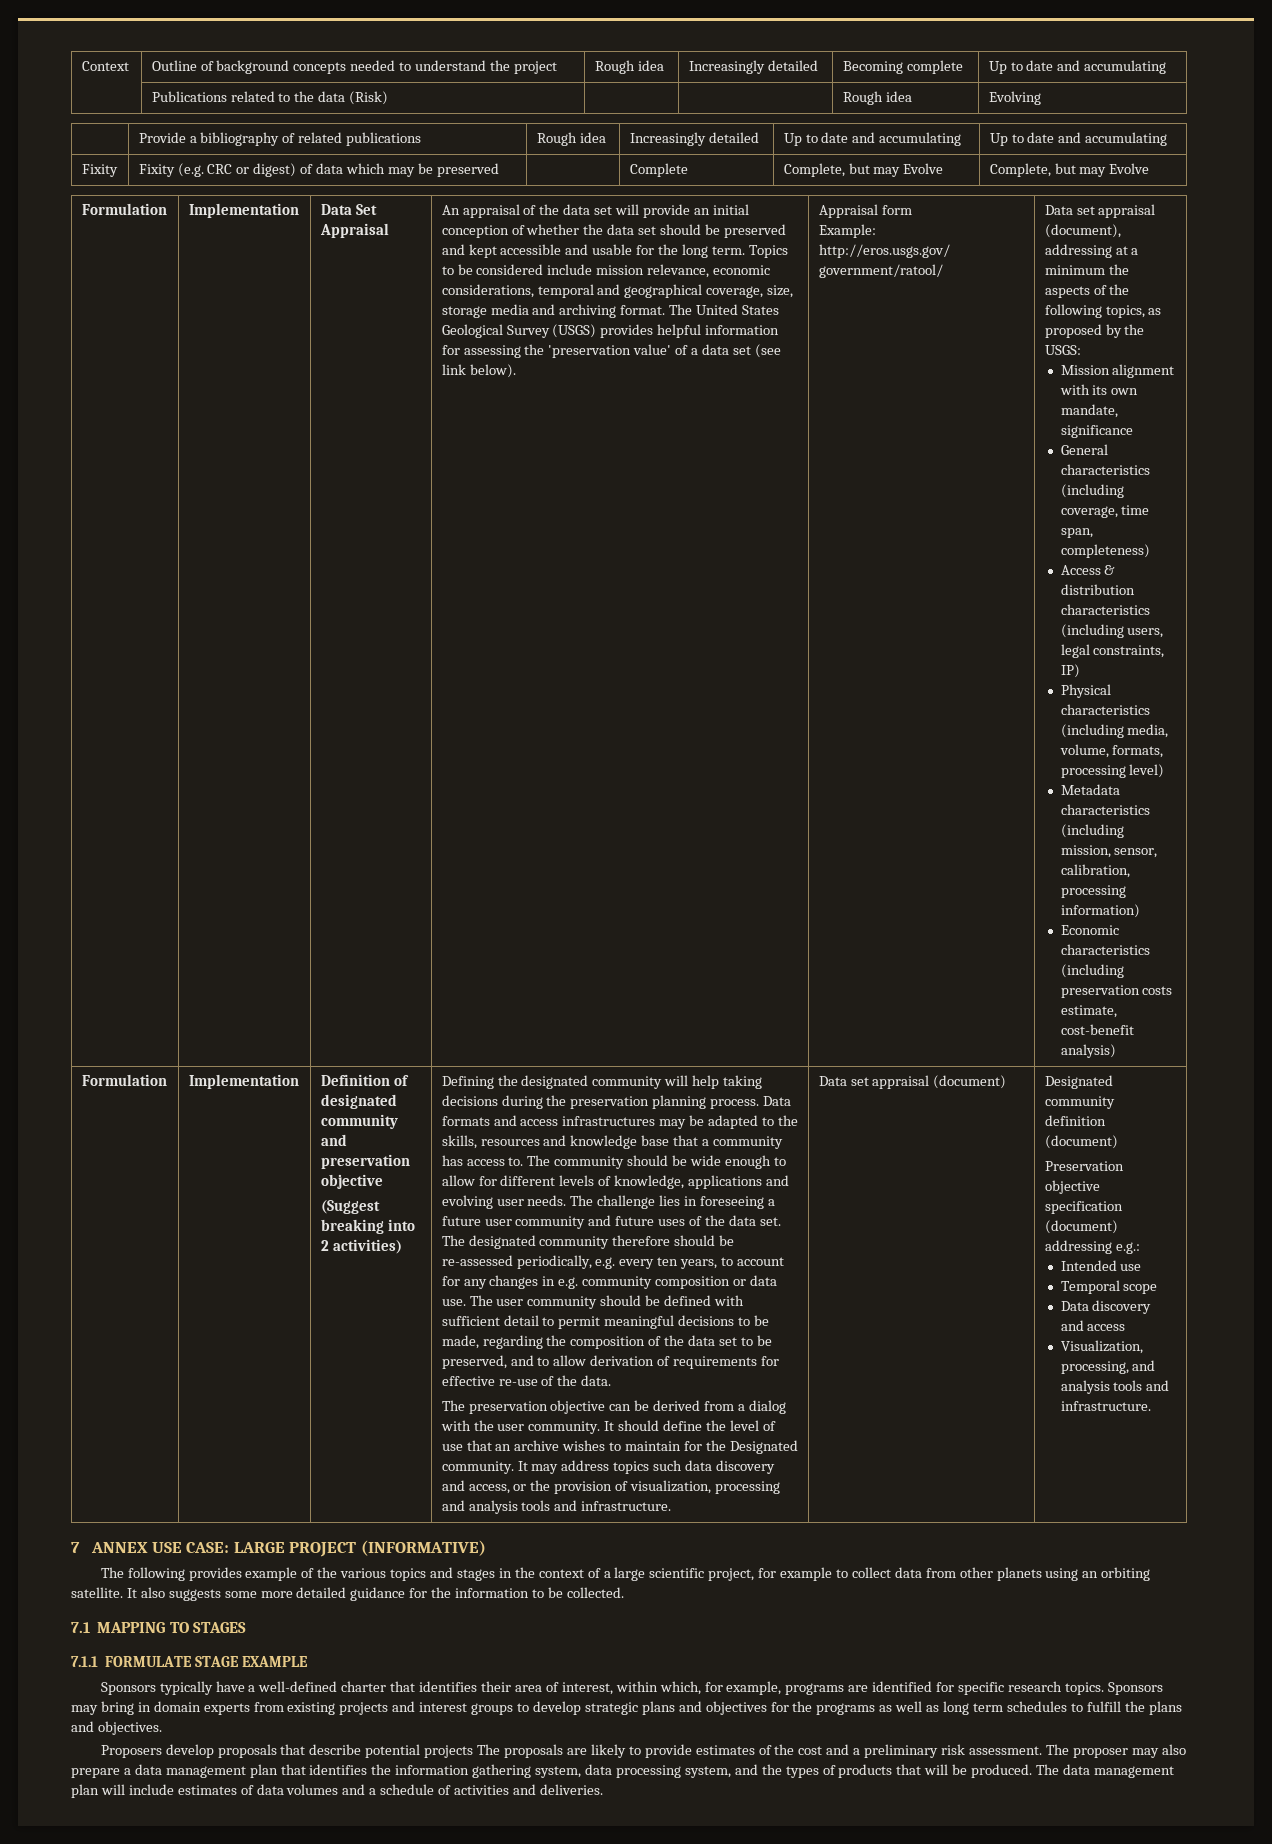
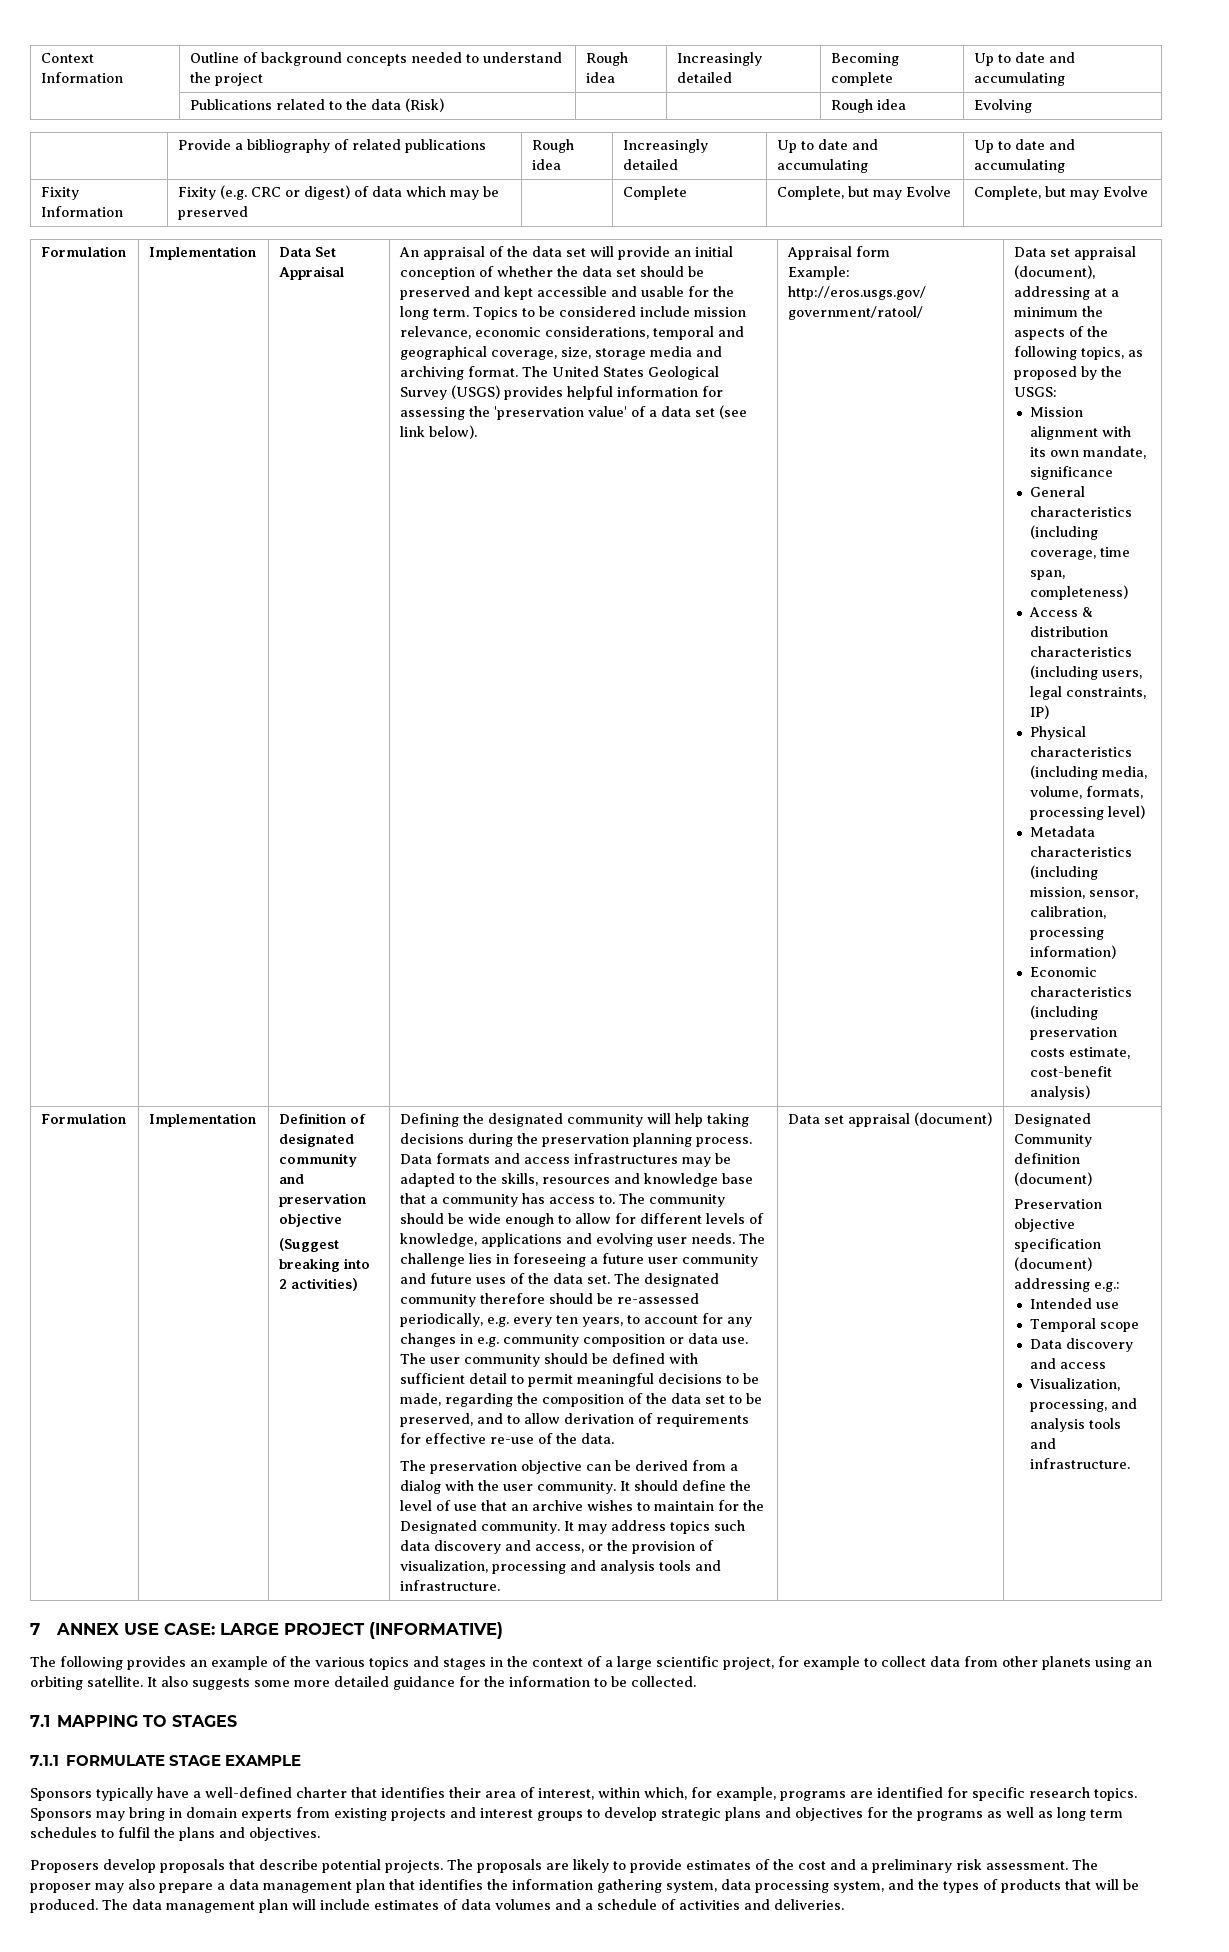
- Context | Outline of background concepts needed to understand the project | Rough idea | Increasingly detailed | Becoming complete | Up to date and accumulating
+ Context Information | Outline of background concepts needed to understand the project | Rough idea | Increasingly detailed | Becoming complete | Up to date and accumulating
- Fixity | Fixity (e.g. CRC or digest) of data which may be preserved | | Complete | Complete, but may Evolve | Complete, but may Evolve
+ Fixity Information | Fixity (e.g. CRC or digest) of data which may be preserved | | Complete | Complete, but may Evolve | Complete, but may Evolve
- Designated community definition (document)
+ Designated Community definition (document)
- The following provides example of the various topics and stages in the context of a large scientific project, for example to collect data from other planets using an orbiting satellite.
+ The following provides an example of the various topics and stages in the context of a large scientific project, for example to collect data from other planets using an orbiting satellite.
- Sponsors may bring in domain experts from existing projects and interest groups to develop strategic plans and objectives for the programs as well as long term schedules to fulfill the plans and objectives.
+ Sponsors may bring in domain experts from existing projects and interest groups to develop strategic plans and objectives for the programs as well as long term schedules to fulfil the plans and objectives.
- Proposers develop proposals that describe potential projects The proposals are likely to provide estimates of the cost and a preliminary risk assessment.
+ Proposers develop proposals that describe potential projects. The proposals are likely to provide estimates of the cost and a preliminary risk assessment.

